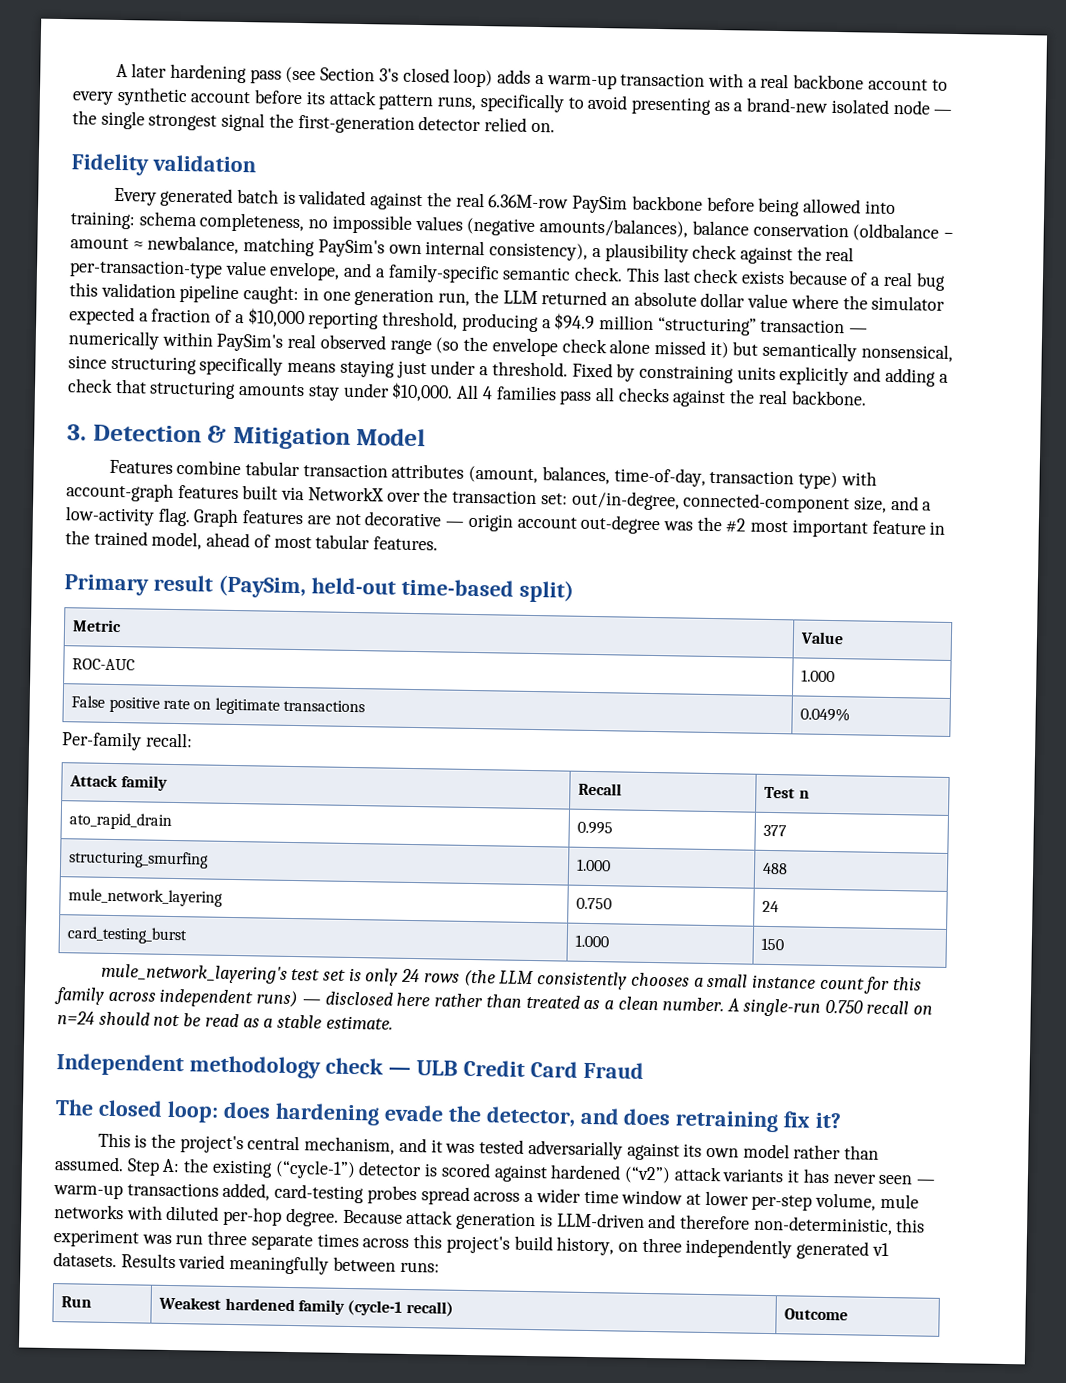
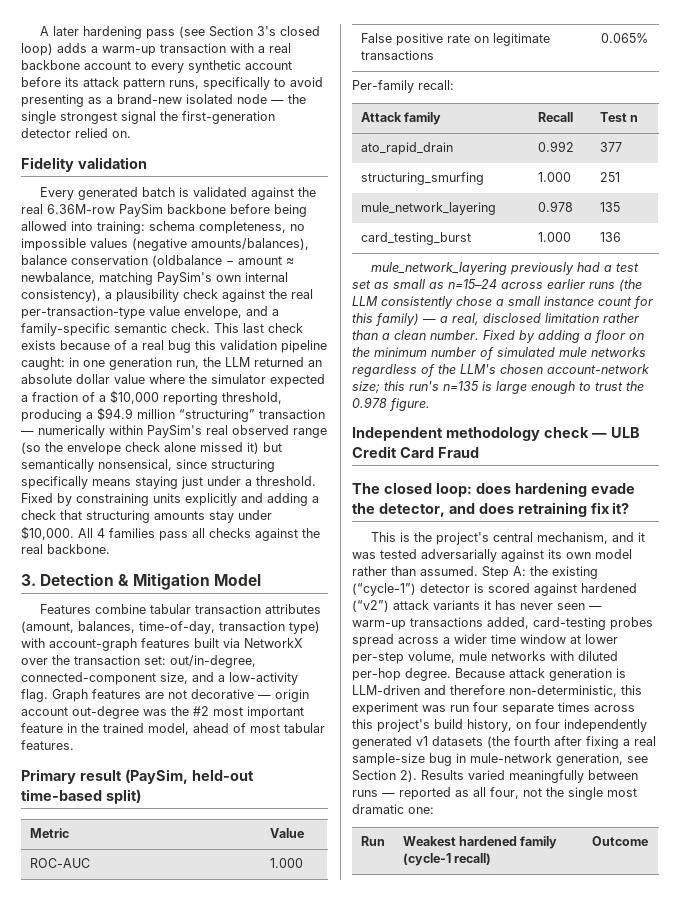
- False positive rate on legitimate transactions | 0.049%
+ False positive rate on legitimate transactions | 0.065%
- ato_rapid_drain | 0.995 | 377
+ ato_rapid_drain | 0.992 | 377
- structuring_smurfing | 1.000 | 488
+ structuring_smurfing | 1.000 | 251
- mule_network_layering | 0.750 | 24
+ mule_network_layering | 0.978 | 135
- card_testing_burst | 1.000 | 150
- mule_network_layering's test set is only 24 rows (the LLM consistently chooses a small instance count for this family across independent runs) — disclosed here rather than treated as a clean number. A single-run 0.750 recall on n=24 should not be read as a stable estimate.
+ card_testing_burst | 1.000 | 136
+ mule_network_layering previously had a test set as small as n=15–24 across earlier runs (the LLM consistently chose a small instance count for this family) — a real, disclosed limitation rather than a clean number. Fixed by adding a floor on the minimum number of simulated mule networks regardless of the LLM's chosen account-network size; this run's n=135 is large enough to trust the 0.978 figure.
- Because attack generation is LLM-driven and therefore non-deterministic, this experiment was run three separate times across this project's build history, on three independently generated v1 datasets. Results varied meaningfully between runs:
+ Because attack generation is LLM-driven and therefore non-deterministic, this experiment was run four separate times across this project's build history, on four independently generated v1 datasets (the fourth after fixing a real sample-size bug in mule-network generation, see Section 2). Results varied meaningfully between runs — reported as all four, not the single most dramatic one:

